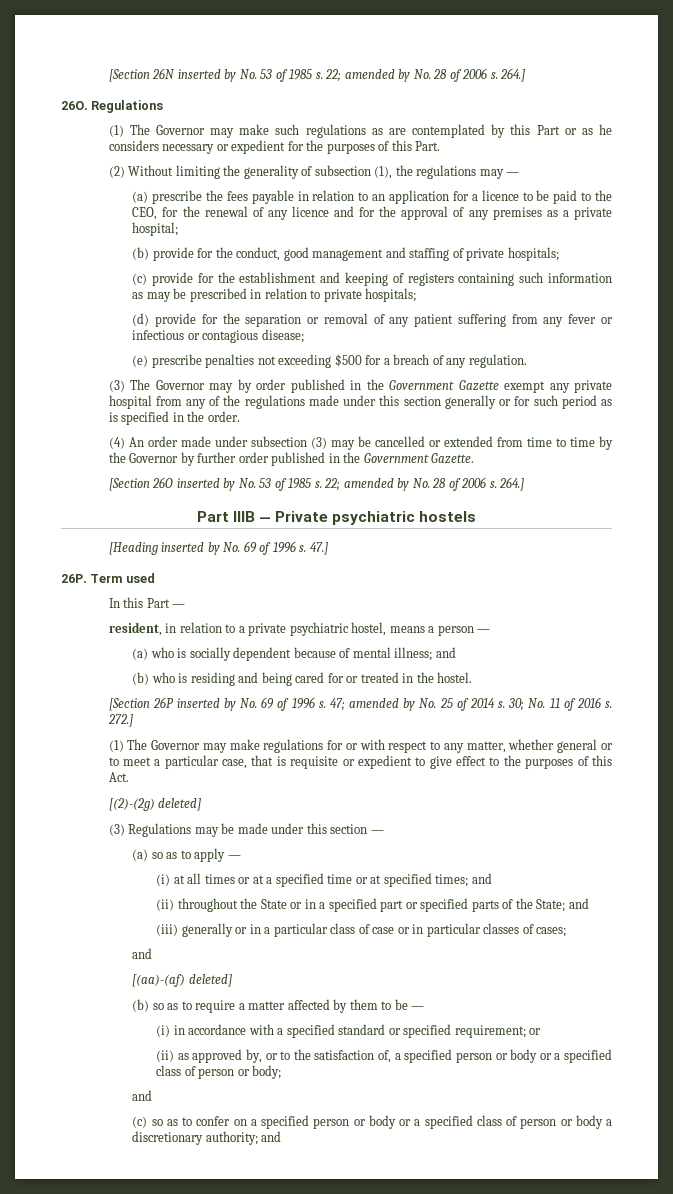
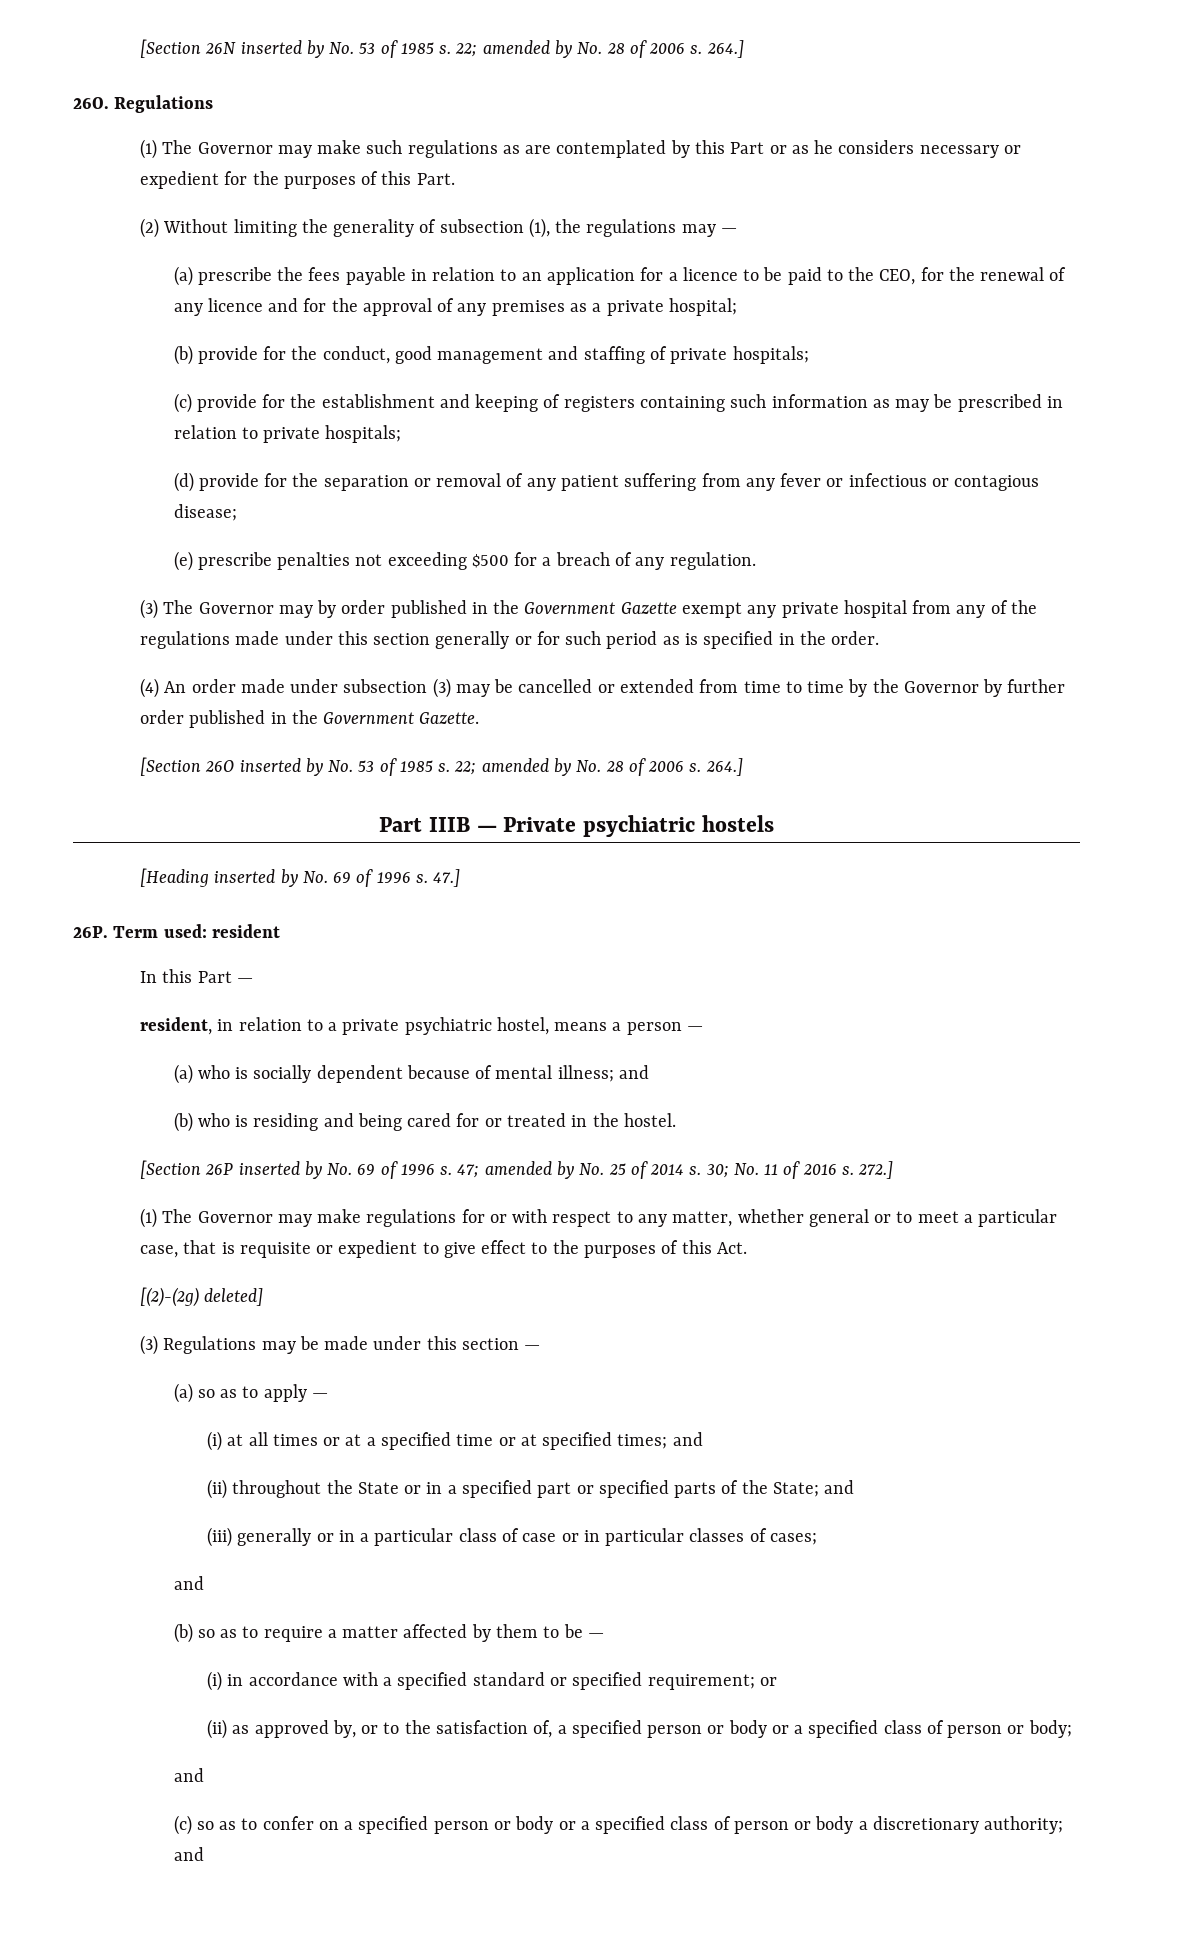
- Term used
+ Term used: resident
- [(aa)-(af) deleted]

